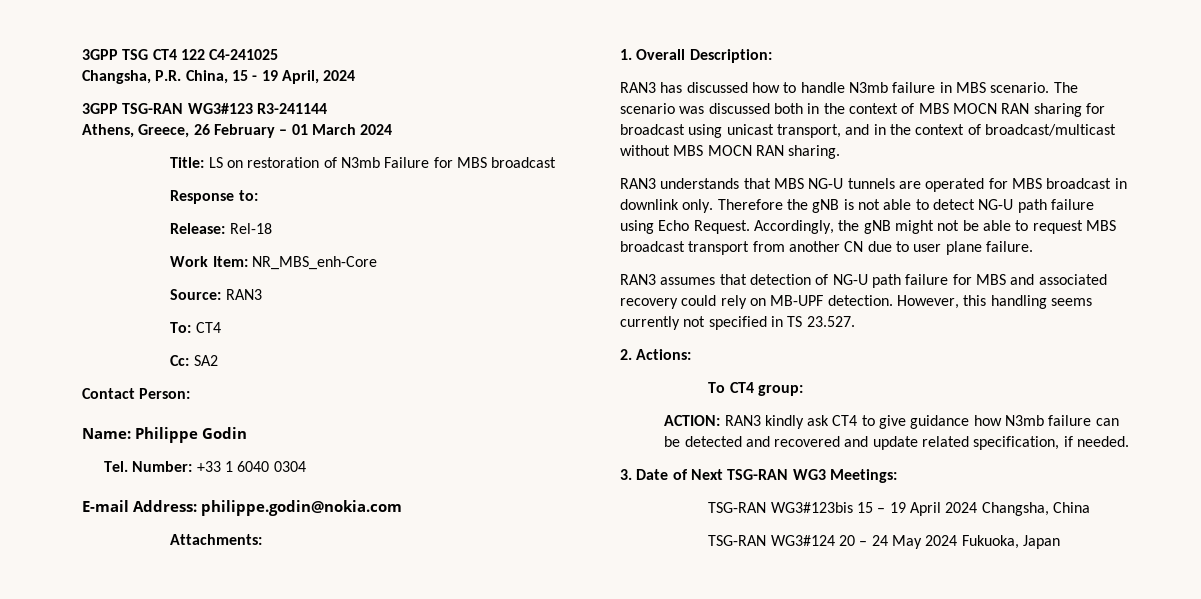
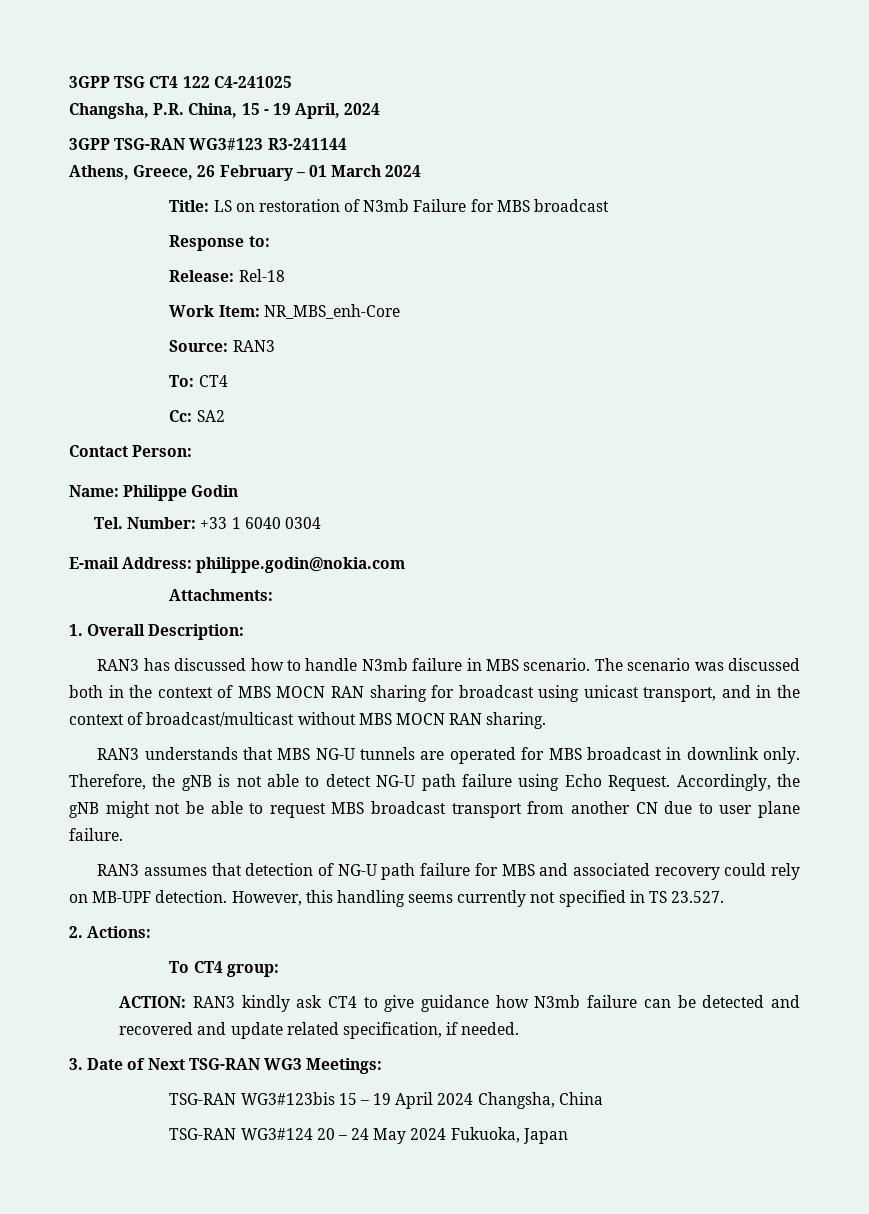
- Therefore the gNB is not able to detect NG-U path failure using Echo Request.
+ Therefore, the gNB is not able to detect NG-U path failure using Echo Request.

